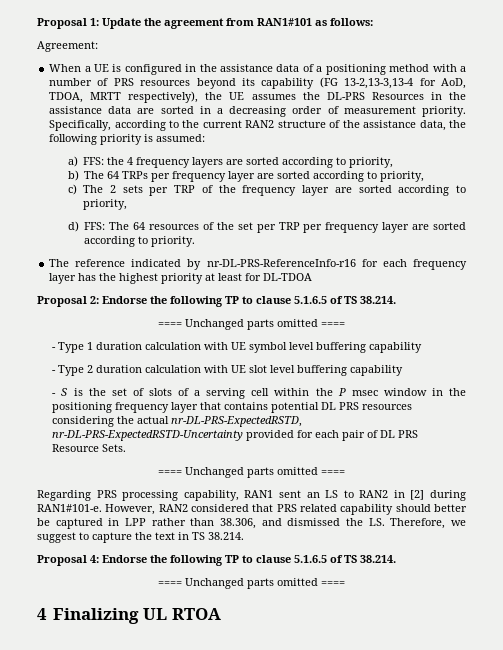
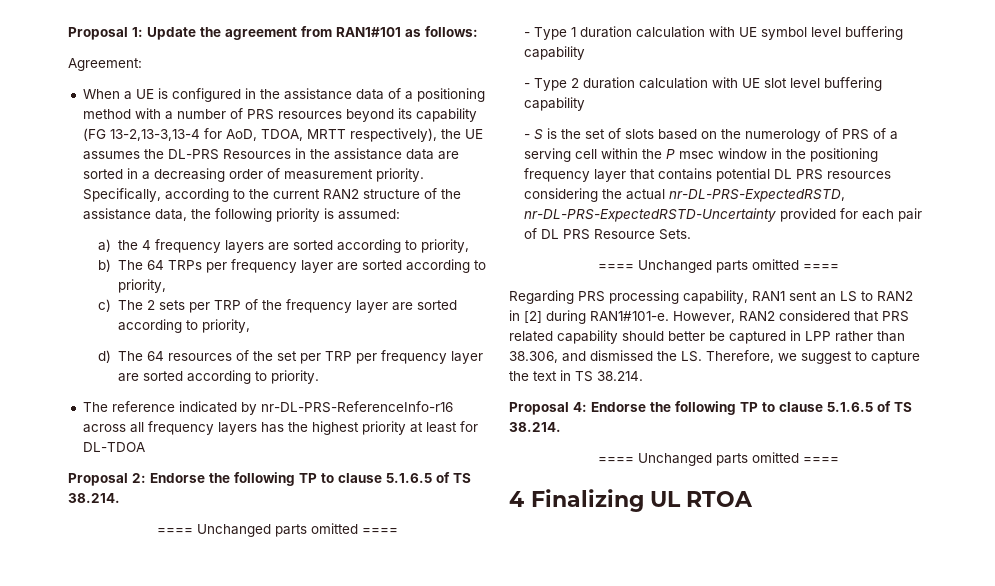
- a) FFS: the 4 frequency layers are sorted according to priority,
+ a) the 4 frequency layers are sorted according to priority,
- d) FFS: The 64 resources of the set per TRP per frequency layer are sorted according to priority.
+ d) The 64 resources of the set per TRP per frequency layer are sorted according to priority.
- The reference indicated by nr-DL-PRS-ReferenceInfo-r16 for each frequency layer has the highest priority at least for DL-TDOA
+ The reference indicated by nr-DL-PRS-ReferenceInfo-r16 across all frequency layers has the highest priority at least for DL-TDOA
- - S is the set of slots of a serving cell within the P msec window in the positioning frequency layer that contains potential DL PRS resources considering the actual nr-DL-PRS-ExpectedRSTD, nr-DL-PRS-ExpectedRSTD-Uncertainty provided for each pair of DL PRS Resource Sets.
+ - S is the set of slots based on the numerology of PRS of a serving cell within the P msec window in the positioning frequency layer that contains potential DL PRS resources considering the actual nr-DL-PRS-ExpectedRSTD, nr-DL-PRS-ExpectedRSTD-Uncertainty provided for each pair of DL PRS Resource Sets.

